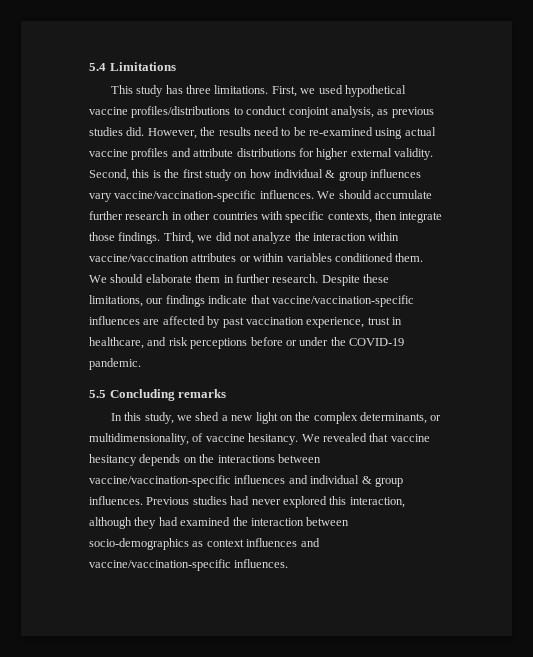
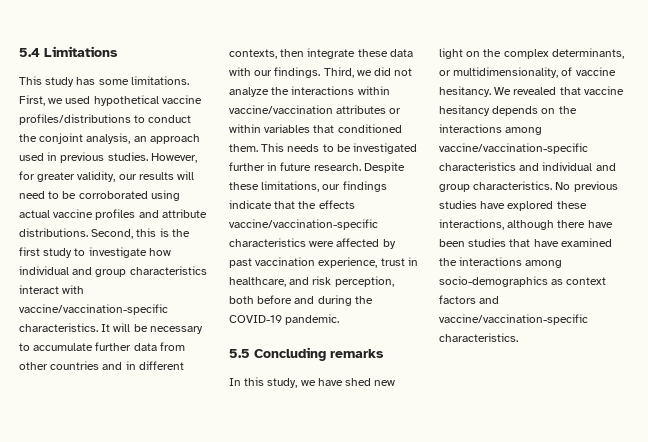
- This study has three limitations.
+ This study has some limitations.
- First, we used hypothetical vaccine profiles/distributions to conduct conjoint analysis, as previous studies did. However, the results need to be re-examined using actual vaccine profiles and attribute distributions for higher external validity.
+ First, we used hypothetical vaccine profiles/distributions to conduct the conjoint analysis, an approach used in previous studies. However, for greater validity, our results will need to be corroborated using actual vaccine profiles and attribute distributions.
- Second, this is the first study on how individual & group influences vary vaccine/vaccination-specific influences. We should accumulate further research in other countries with specific contexts, then integrate those findings.
+ Second, this is the first study to investigate how individual and group characteristics interact with vaccine/vaccination-specific characteristics. It will be necessary to accumulate further data from other countries and in different contexts, then integrate these data with our findings.
- Third, we did not analyze the interaction within vaccine/vaccination attributes or within variables conditioned them.
+ Third, we did not analyze the interactions within vaccine/vaccination attributes or within variables that conditioned them.
- We should elaborate them in further research.
+ This needs to be investigated further in future research.
- Despite these limitations, our findings indicate that vaccine/vaccination-specific influences are affected by past vaccination experience, trust in healthcare, and risk perceptions before or under the COVID-19 pandemic.
+ Despite these limitations, our findings indicate that the effects vaccine/vaccination-specific characteristics were affected by past vaccination experience, trust in healthcare, and risk perception, both before and during the COVID-19 pandemic.
- In this study, we shed a new light on the complex determinants, or multidimensionality, of vaccine hesitancy.
+ In this study, we have shed new light on the complex determinants, or multidimensionality, of vaccine hesitancy.
- We revealed that vaccine hesitancy depends on the interactions between vaccine/vaccination-specific influences and individual & group influences. Previous studies had never explored this interaction, although they had examined the interaction between socio-demographics as context influences and vaccine/vaccination-specific influences.
+ We revealed that vaccine hesitancy depends on the interactions among vaccine/vaccination-specific characteristics and individual and group characteristics. No previous studies have explored these interactions, although there have been studies that have examined the interactions among socio-demographics as context factors and vaccine/vaccination-specific characteristics.

